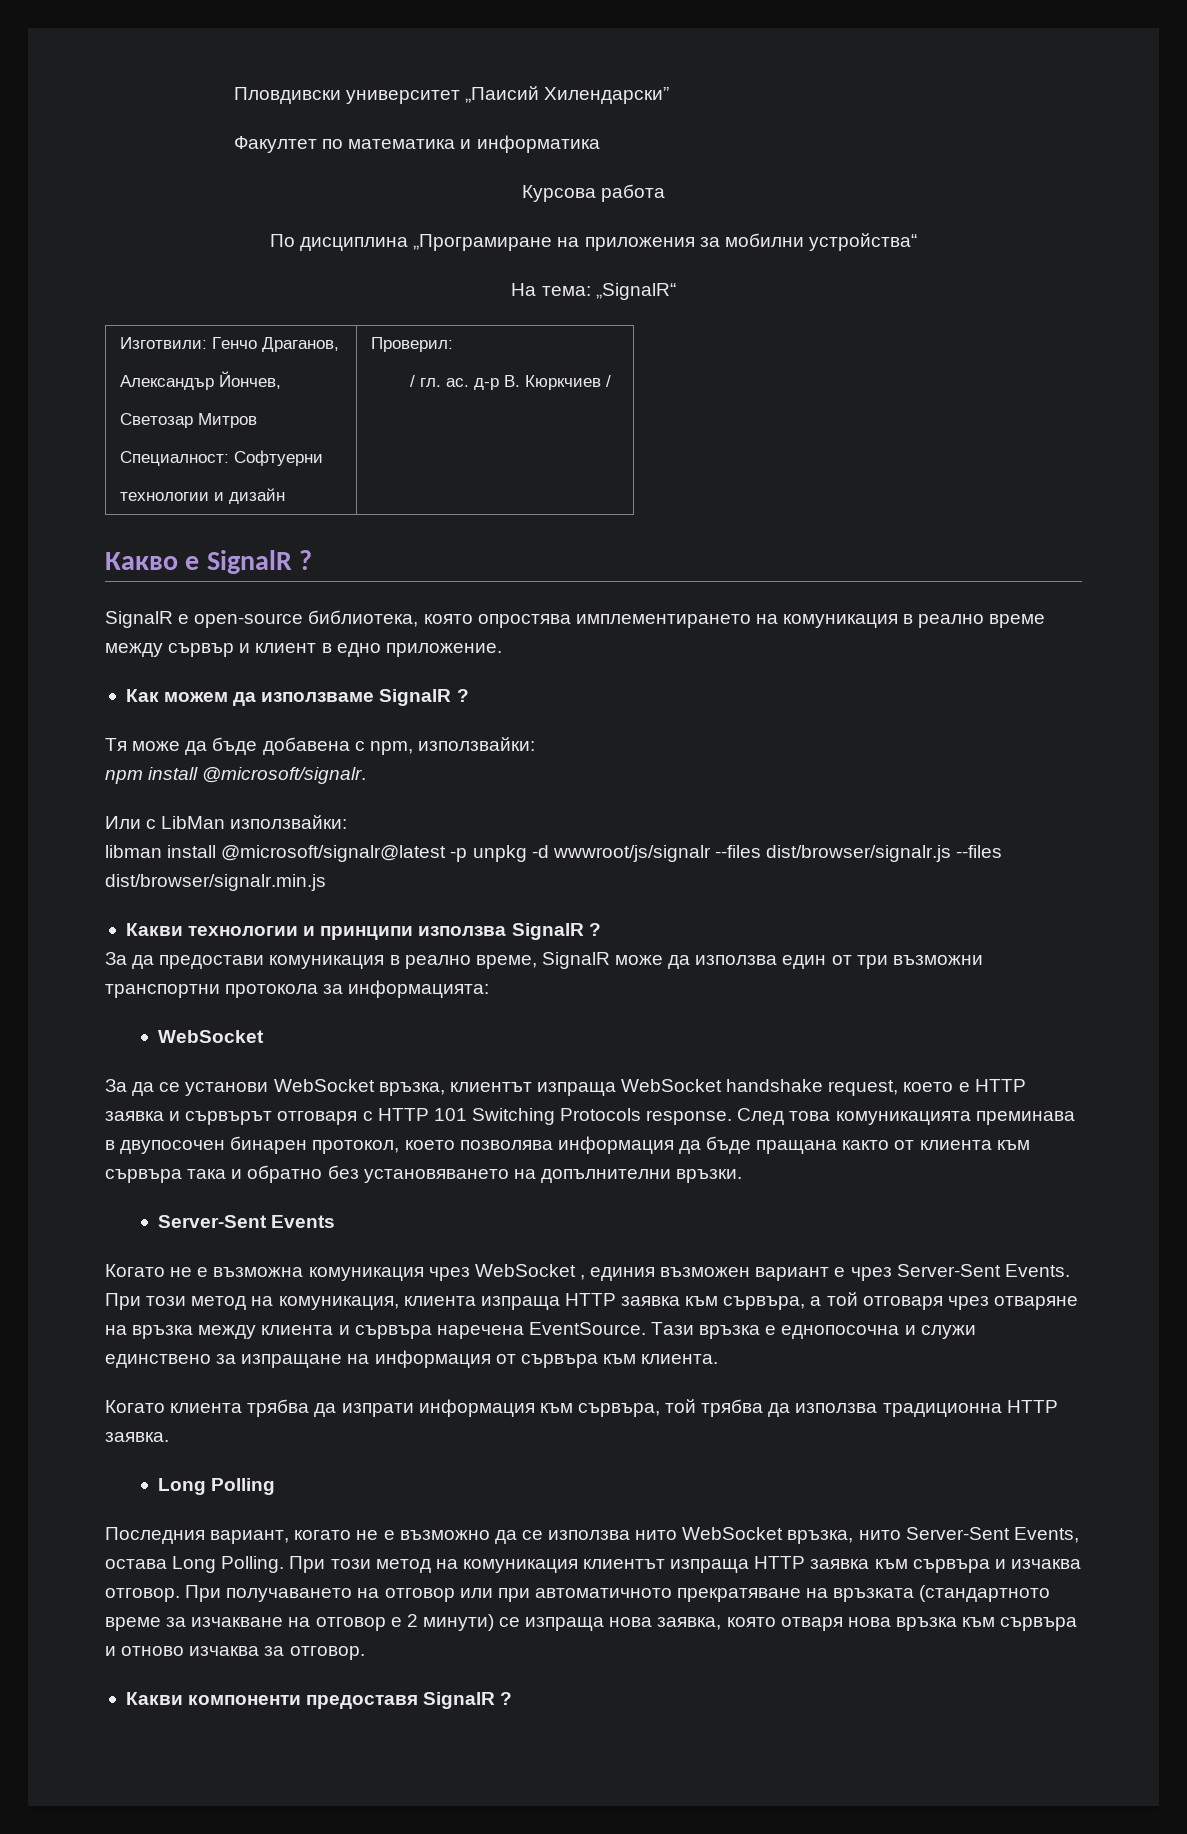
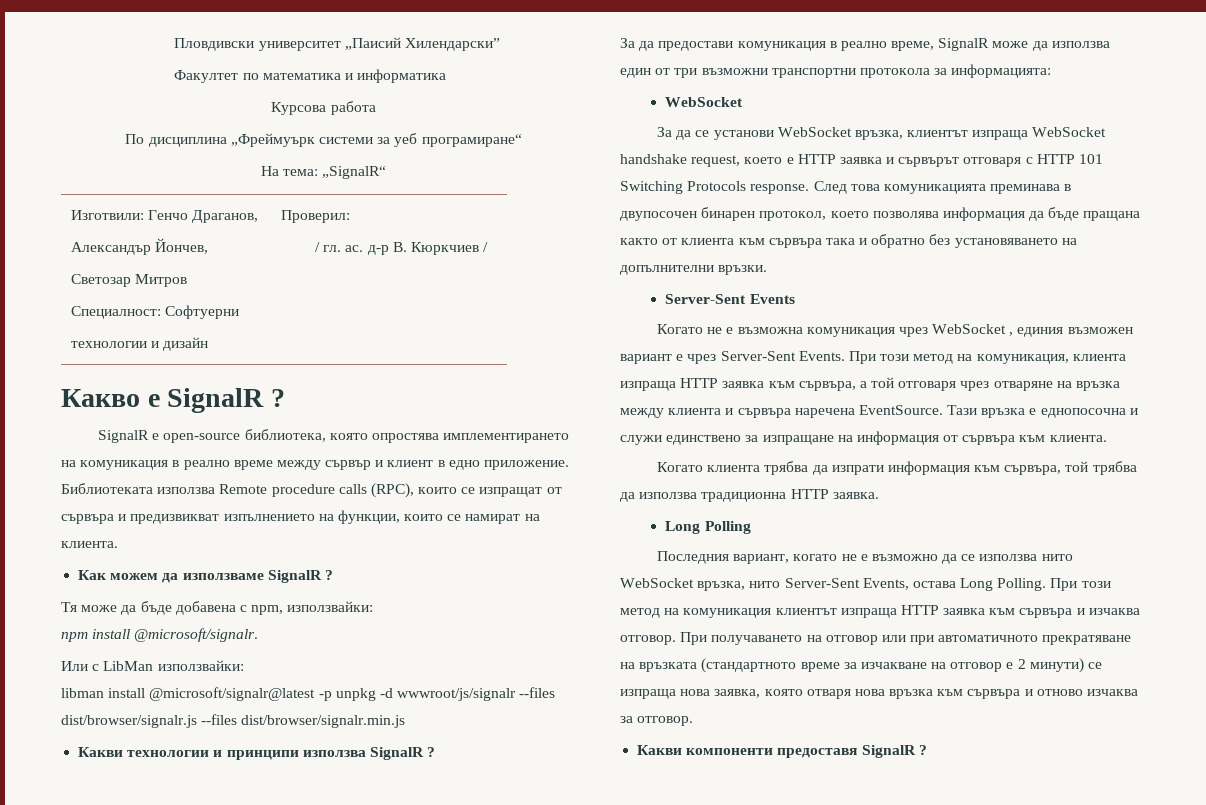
- По дисциплина „Програмиране на приложения за мобилни устройства“
+ По дисциплина „Фреймуърк системи за уеб програмиране“
+ Библиотеката използва Remote procedure calls (RPC), които се изпращат от сървъра и предизвикват изпълнението на функции, които се намират на клиента.

